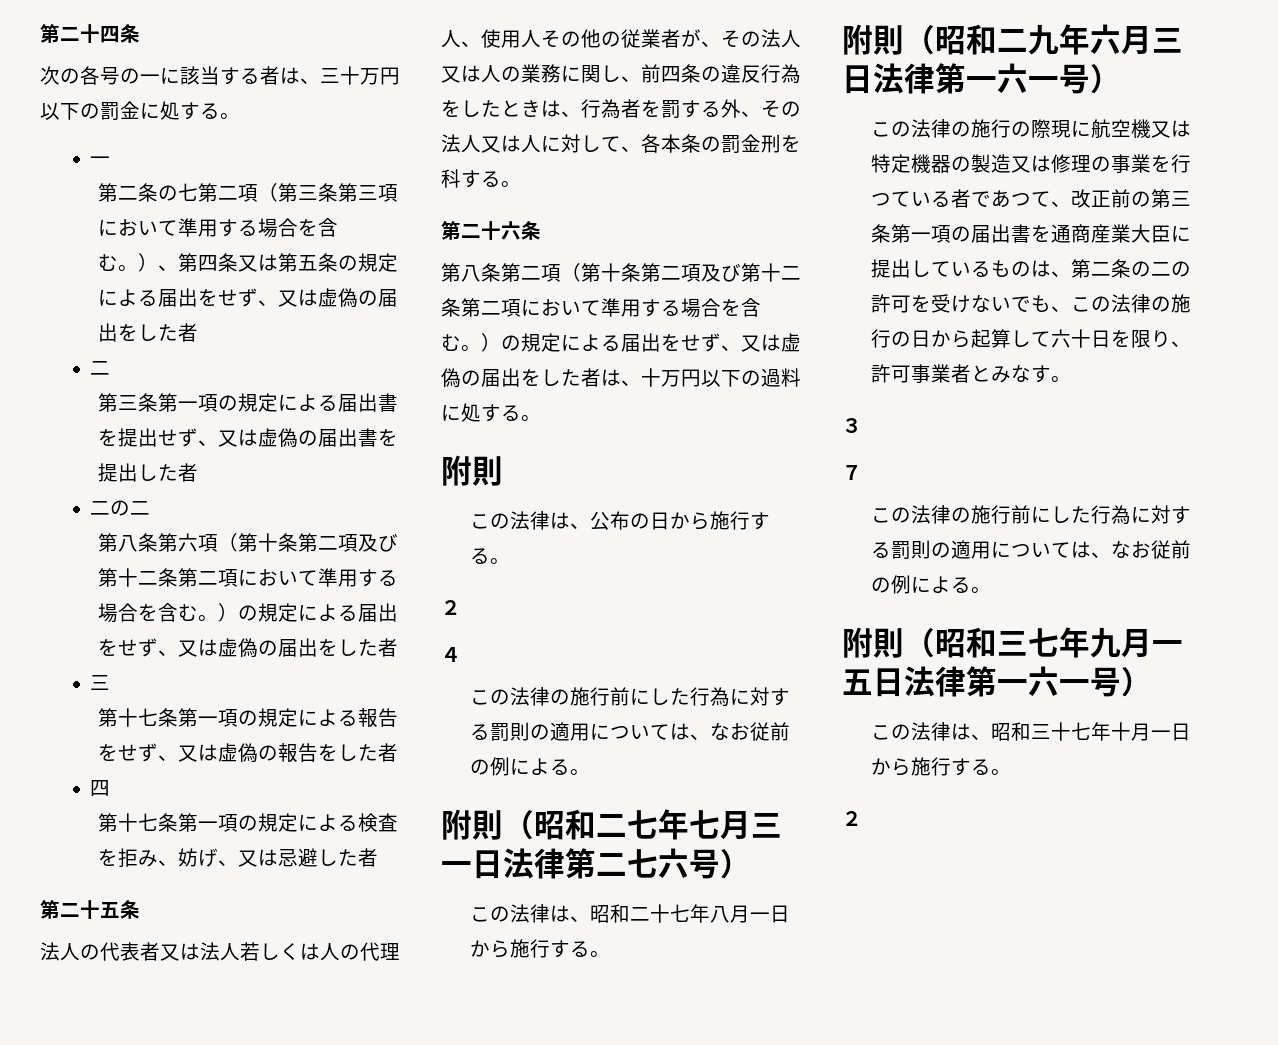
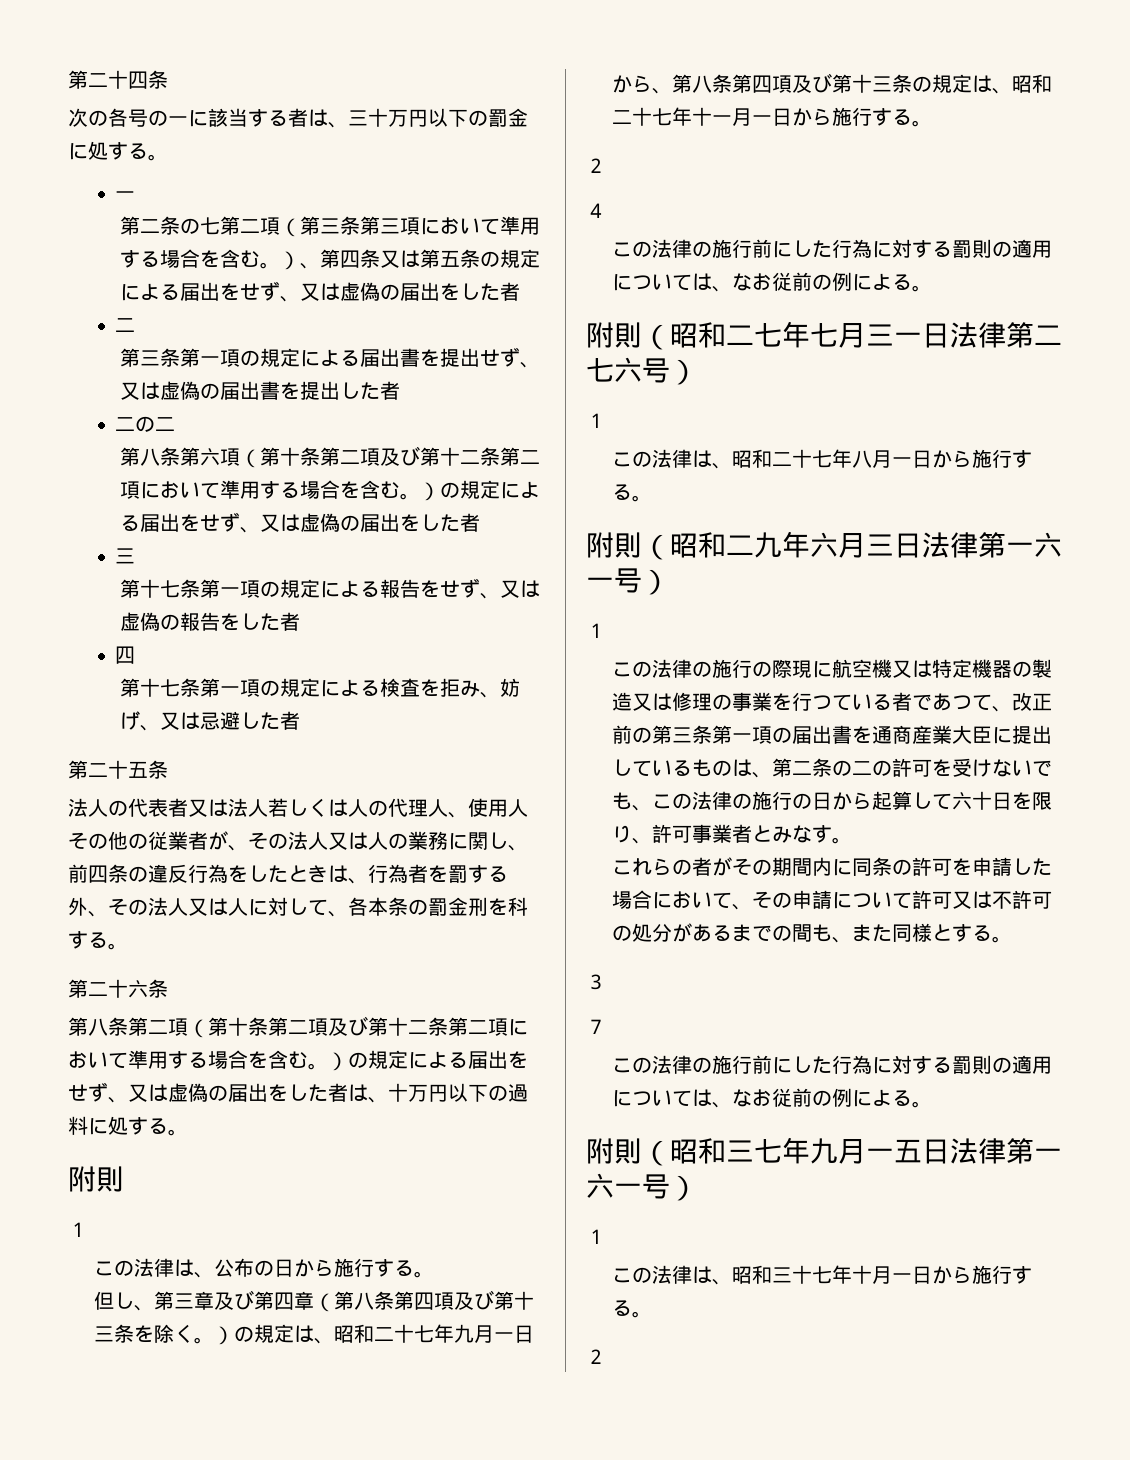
  第八条第二項（第十条第二項及び第十二条第二項において準用する場合を含む。）の規定による届出をせず、又は虚偽の届出をした者は、十万円以下の過料に処する。
  附則
+ １
+ 但し、第三章及び第四章（第八条第四項及び第十三条を除く。）の規定は、昭和二十七年九月一日から、第八条第四項及び第十三条の規定は、昭和二十七年十一月一日から施行する。
  附則（昭和二七年七月三一日法律第二七六号）
+ １
  附則（昭和二九年六月三日法律第一六一号）
+ １
+ これらの者がその期間内に同条の許可を申請した場合において、その申請について許可又は不許可の処分があるまでの間も、また同様とする。
  附則（昭和三七年九月一五日法律第一六一号）
+ １

